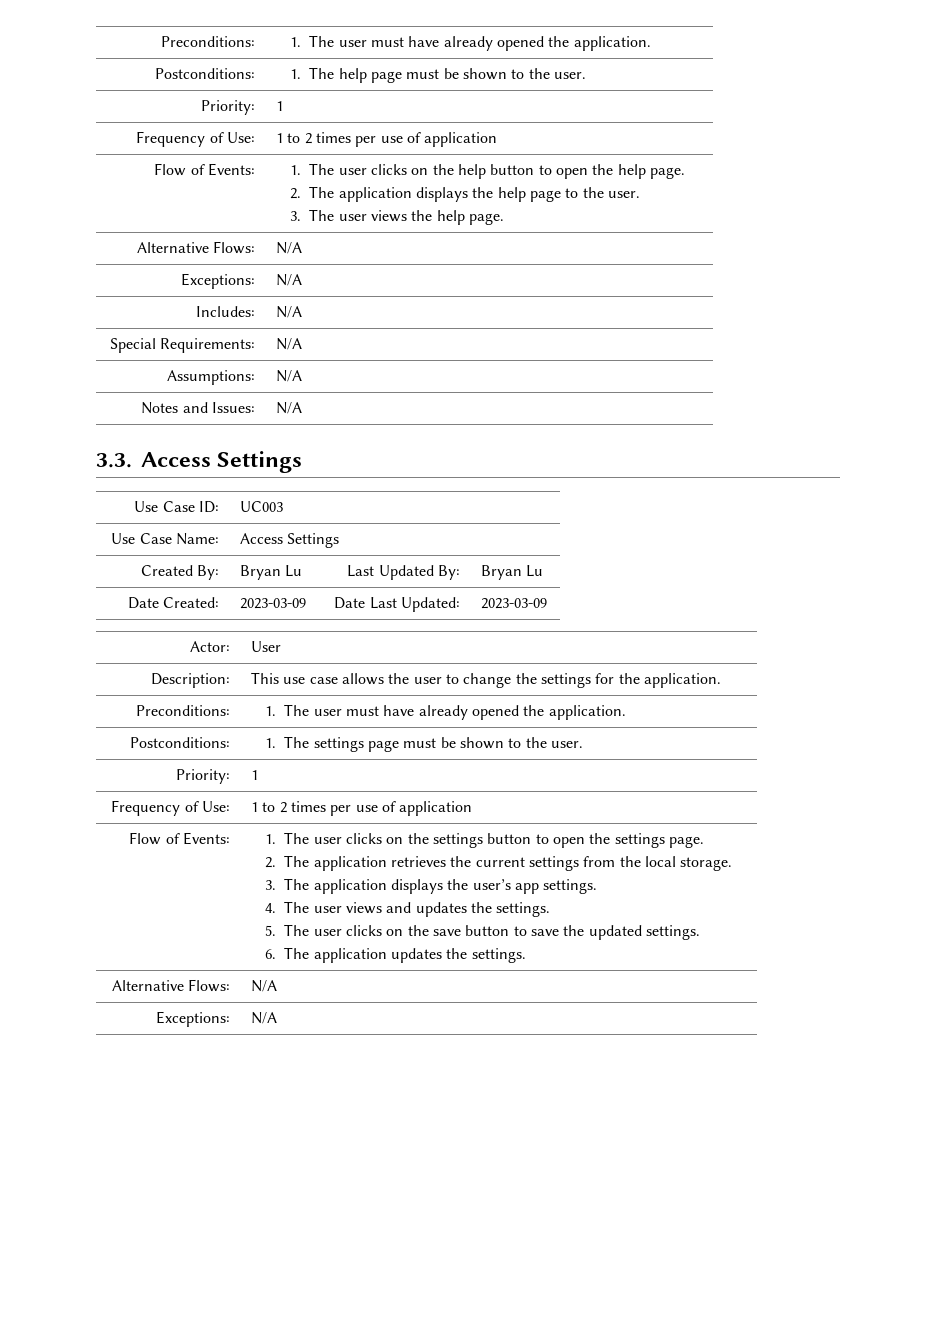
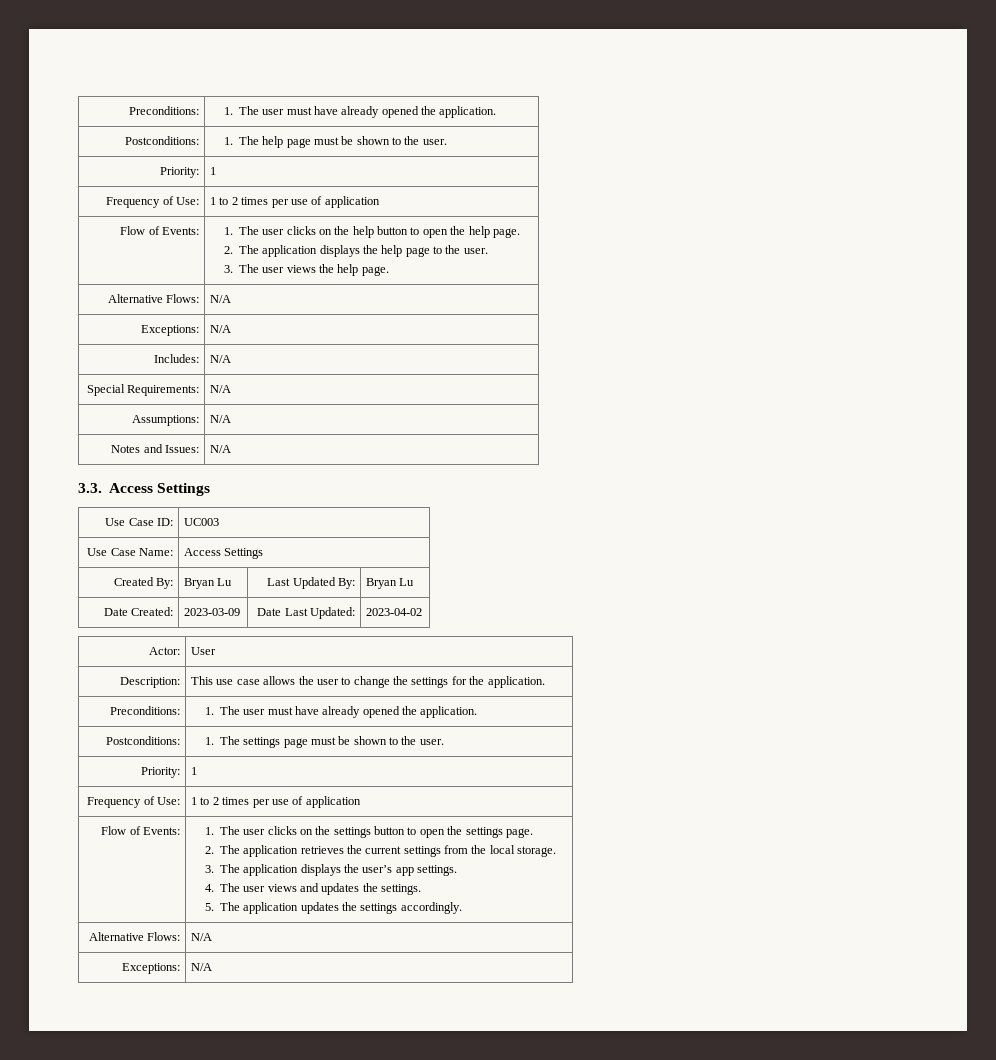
- Date Created: | 2023-03-09 | Date Last Updated: | 2023-03-09
+ Date Created: | 2023-03-09 | Date Last Updated: | 2023-04-02
- 5. The user clicks on the save button to save the updated settings.
- 6. The application updates the settings.
+ 5. The application updates the settings accordingly.

